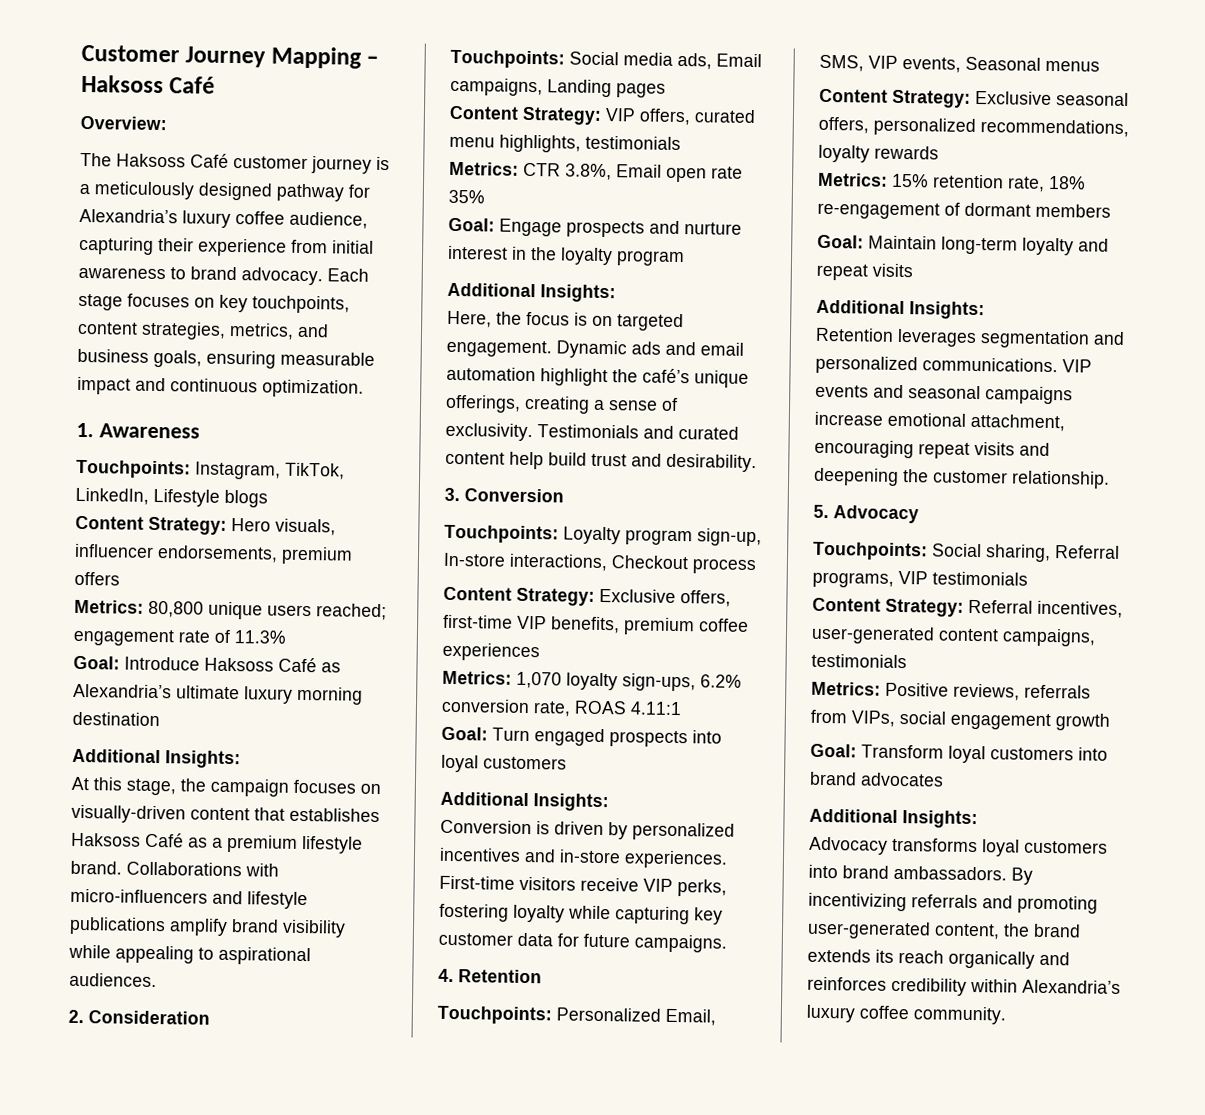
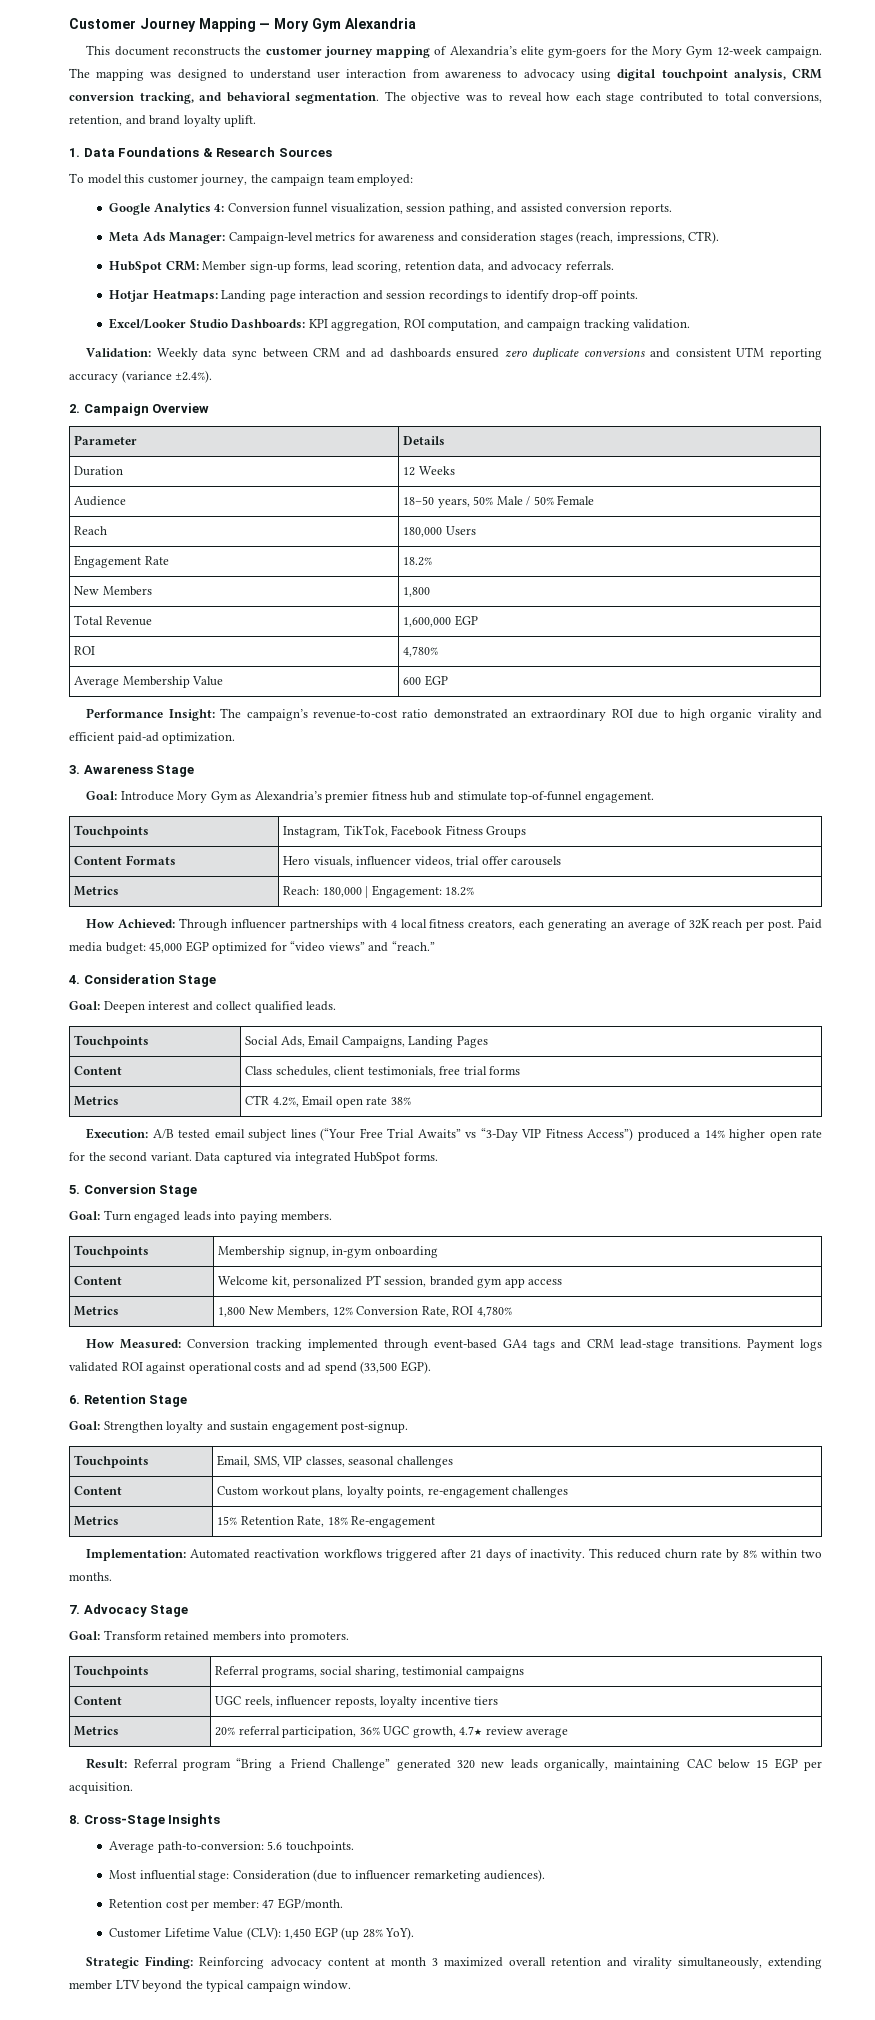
- Customer Journey Mapping – Haksoss Café
- Overview:
- The Haksoss Café customer journey is a meticulously designed pathway for Alexandria’s luxury coffee audience, capturing their experience from initial awareness to brand advocacy. Each stage focuses on key touchpoints, content strategies, metrics, and business goals, ensuring measurable impact and continuous optimization.
+ Customer Journey Mapping — Mory Gym Alexandria
+ This document reconstructs the customer journey mapping of Alexandria’s elite gym-goers for the Mory Gym 12-week campaign. The mapping was designed to understand user interaction from awareness to advocacy using digital touchpoint analysis, CRM conversion tracking, and behavioral segmentation. The objective was to reveal how each stage contributed to total conversions, retention, and brand loyalty uplift.
+ 1. Data Foundations & Research Sources
+ To model this customer journey, the campaign team employed:
+ Google Analytics 4: Conversion funnel visualization, session pathing, and assisted conversion reports.
+ Meta Ads Manager: Campaign-level metrics for awareness and consideration stages (reach, impressions, CTR).
+ HubSpot CRM: Member sign-up forms, lead scoring, retention data, and advocacy referrals.
+ Hotjar Heatmaps: Landing page interaction and session recordings to identify drop-off points.
+ Excel/Looker Studio Dashboards: KPI aggregation, ROI computation, and campaign tracking validation.
+ Validation: Weekly data sync between CRM and ad dashboards ensured zero duplicate conversions and consistent UTM reporting accuracy (variance ±2.4%).
+ 2. Campaign Overview
+ Parameter | Details
+ Duration | 12 Weeks
+ Audience | 18–50 years, 50% Male / 50% Female
+ Reach | 180,000 Users
+ Engagement Rate | 18.2%
+ New Members | 1,800
+ Total Revenue | 1,600,000 EGP
+ ROI | 4,780%
+ Average Membership Value | 600 EGP
+ Performance Insight: The campaign’s revenue-to-cost ratio demonstrated an extraordinary ROI due to high organic virality and efficient paid-ad optimization.
- 1. Awareness
- Touchpoints: Instagram, TikTok, LinkedIn, Lifestyle blogs
- Content Strategy: Hero visuals, influencer endorsements, premium offers
- Metrics: 80,800 unique users reached; engagement rate of 11.3%
- Goal: Introduce Haksoss Café as Alexandria’s ultimate luxury morning destination
- Additional Insights:
- At this stage, the campaign focuses on visually-driven content that establishes Haksoss Café as a premium lifestyle brand. Collaborations with micro-influencers and lifestyle publications amplify brand visibility while appealing to aspirational audiences.
- 2. Consideration
- Touchpoints: Social media ads, Email campaigns, Landing pages
- Content Strategy: VIP offers, curated menu highlights, testimonials
- Metrics: CTR 3.8%, Email open rate 35%
- Goal: Engage prospects and nurture interest in the loyalty program
- Additional Insights:
- Here, the focus is on targeted engagement. Dynamic ads and email automation highlight the café’s unique offerings, creating a sense of exclusivity. Testimonials and curated content help build trust and desirability.
- 3. Conversion
- Touchpoints: Loyalty program sign-up, In-store interactions, Checkout process
- Content Strategy: Exclusive offers, first-time VIP benefits, premium coffee experiences
- Metrics: 1,070 loyalty sign-ups, 6.2% conversion rate, ROAS 4.11:1
- Goal: Turn engaged prospects into loyal customers
- Additional Insights:
- Conversion is driven by personalized incentives and in-store experiences. First-time visitors receive VIP perks, fostering loyalty while capturing key customer data for future campaigns.
- 4. Retention
- Touchpoints: Personalized Email, SMS, VIP events, Seasonal menus
- Content Strategy: Exclusive seasonal offers, personalized recommendations, loyalty rewards
- Metrics: 15% retention rate, 18% re-engagement of dormant members
- Goal: Maintain long-term loyalty and repeat visits
- Additional Insights:
- Retention leverages segmentation and personalized communications. VIP events and seasonal campaigns increase emotional attachment, encouraging repeat visits and deepening the customer relationship.
- 5. Advocacy
- Touchpoints: Social sharing, Referral programs, VIP testimonials
- Content Strategy: Referral incentives, user-generated content campaigns, testimonials
- Metrics: Positive reviews, referrals from VIPs, social engagement growth
- Goal: Transform loyal customers into brand advocates
- Additional Insights:
- Advocacy transforms loyal customers into brand ambassadors. By incentivizing referrals and promoting user-generated content, the brand extends its reach organically and reinforces credibility within Alexandria’s luxury coffee community.
+ 3. Awareness Stage
+ Goal: Introduce Mory Gym as Alexandria’s premier fitness hub and stimulate top-of-funnel engagement.
+ Touchpoints | Instagram, TikTok, Facebook Fitness Groups
+ Content Formats | Hero visuals, influencer videos, trial offer carousels
+ Metrics | Reach: 180,000 | Engagement: 18.2%
+ How Achieved: Through influencer partnerships with 4 local fitness creators, each generating an average of 32K reach per post. Paid media budget: 45,000 EGP optimized for “video views” and “reach.”
+ 4. Consideration Stage
+ Goal: Deepen interest and collect qualified leads.
+ Touchpoints | Social Ads, Email Campaigns, Landing Pages
+ Content | Class schedules, client testimonials, free trial forms
+ Metrics | CTR 4.2%, Email open rate 38%
+ Execution: A/B tested email subject lines (“Your Free Trial Awaits” vs “3-Day VIP Fitness Access”) produced a 14% higher open rate for the second variant. Data captured via integrated HubSpot forms.
+ 5. Conversion Stage
+ Goal: Turn engaged leads into paying members.
+ Touchpoints | Membership signup, in-gym onboarding
+ Content | Welcome kit, personalized PT session, branded gym app access
+ Metrics | 1,800 New Members, 12% Conversion Rate, ROI 4,780%
+ How Measured: Conversion tracking implemented through event-based GA4 tags and CRM lead-stage transitions. Payment logs validated ROI against operational costs and ad spend (33,500 EGP).
+ 6. Retention Stage
+ Goal: Strengthen loyalty and sustain engagement post-signup.
+ Touchpoints | Email, SMS, VIP classes, seasonal challenges
+ Content | Custom workout plans, loyalty points, re-engagement challenges
+ Metrics | 15% Retention Rate, 18% Re-engagement
+ Implementation: Automated reactivation workflows triggered after 21 days of inactivity. This reduced churn rate by 8% within two months.
+ 7. Advocacy Stage
+ Goal: Transform retained members into promoters.
+ Touchpoints | Referral programs, social sharing, testimonial campaigns
+ Content | UGC reels, influencer reposts, loyalty incentive tiers
+ Metrics | 20% referral participation, 36% UGC growth, 4.7★ review average
+ Result: Referral program “Bring a Friend Challenge” generated 320 new leads organically, maintaining CAC below 15 EGP per acquisition.
+ 8. Cross-Stage Insights
+ Average path-to-conversion: 5.6 touchpoints.
+ Most influential stage: Consideration (due to influencer remarketing audiences).
+ Retention cost per member: 47 EGP/month.
+ Customer Lifetime Value (CLV): 1,450 EGP (up 28% YoY).
+ Strategic Finding: Reinforcing advocacy content at month 3 maximized overall retention and virality simultaneously, extending member LTV beyond the typical campaign window.

